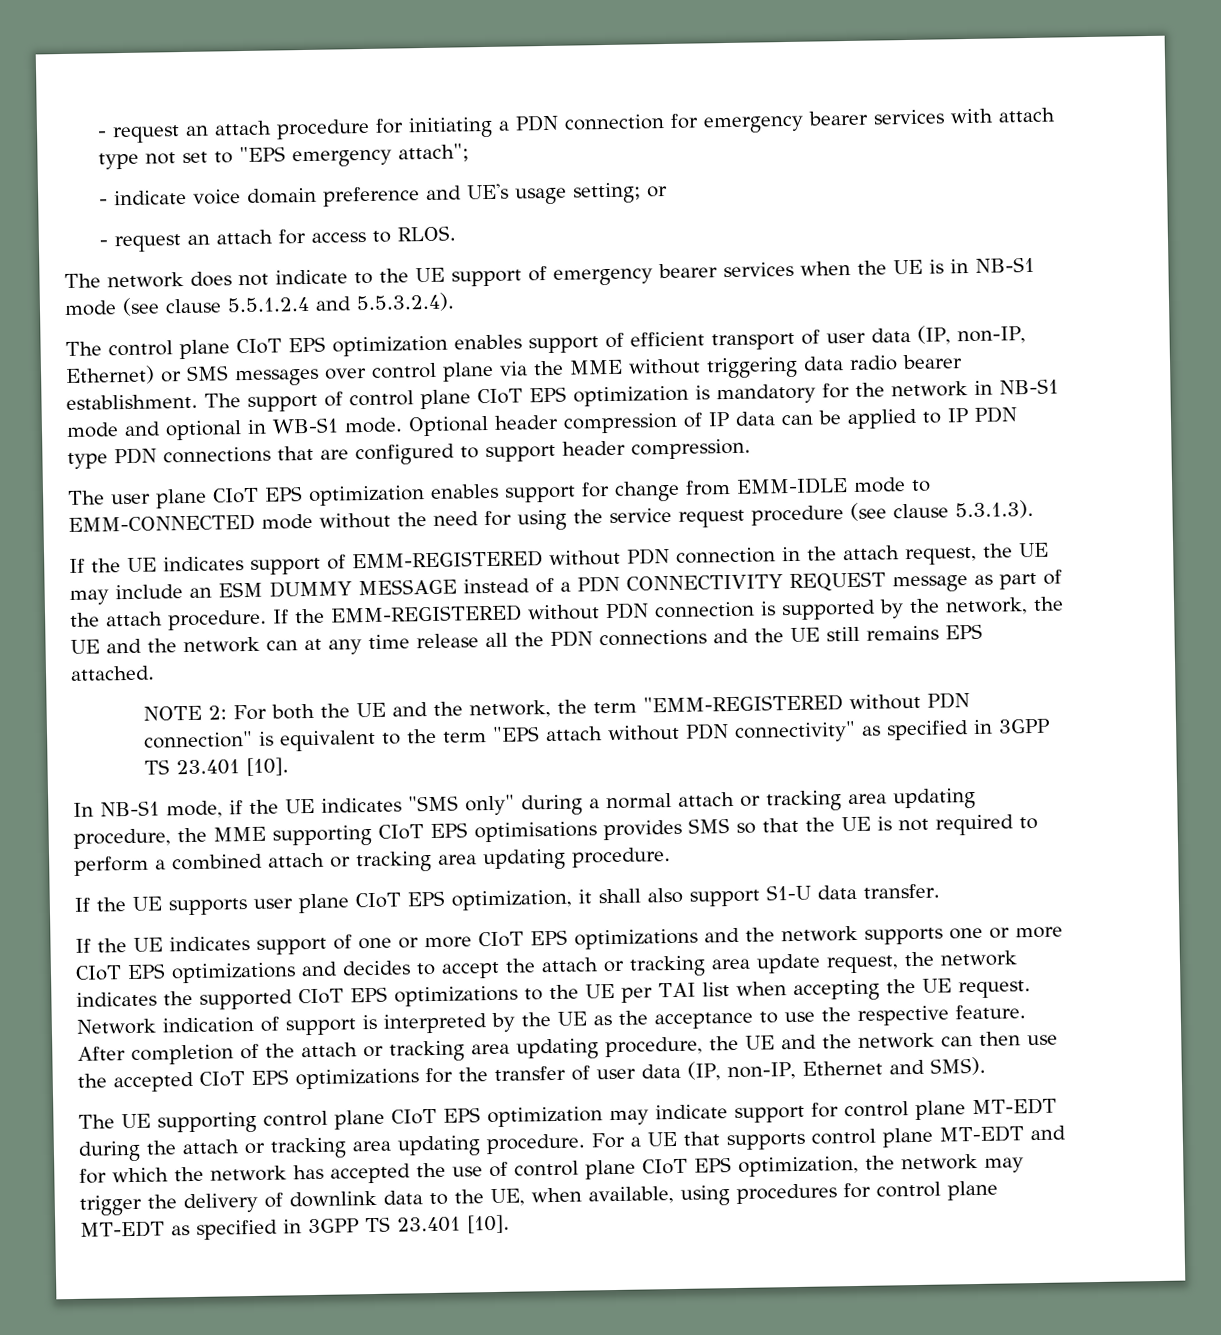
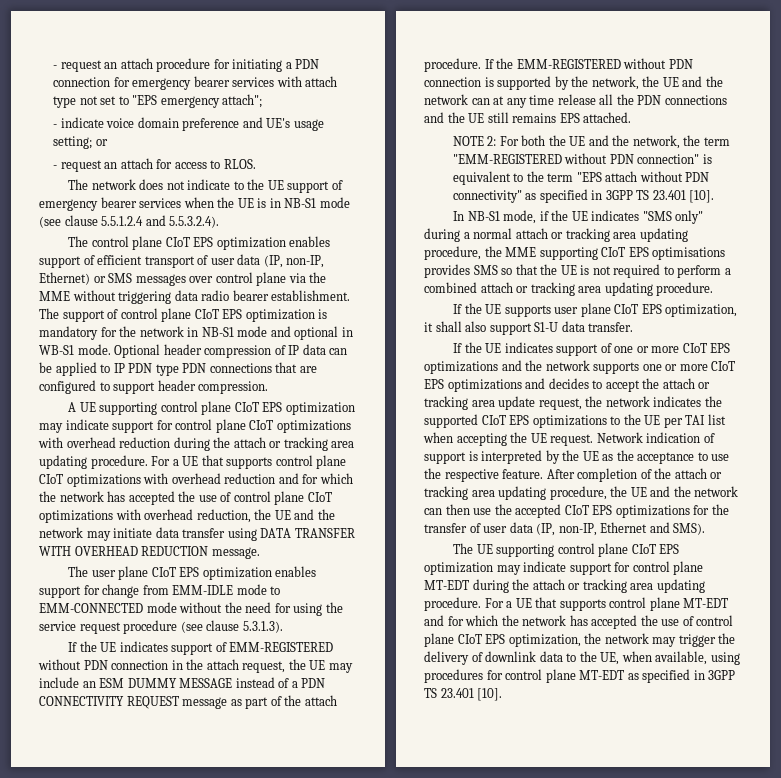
+ A UE supporting control plane CIoT EPS optimization may indicate support for control plane CIoT optimizations with overhead reduction during the attach or tracking area updating procedure. For a UE that supports control plane CIoT optimizations with overhead reduction and for which the network has accepted the use of control plane CIoT optimizations with overhead reduction, the UE and the network may initiate data transfer using DATA TRANSFER WITH OVERHEAD REDUCTION message.

